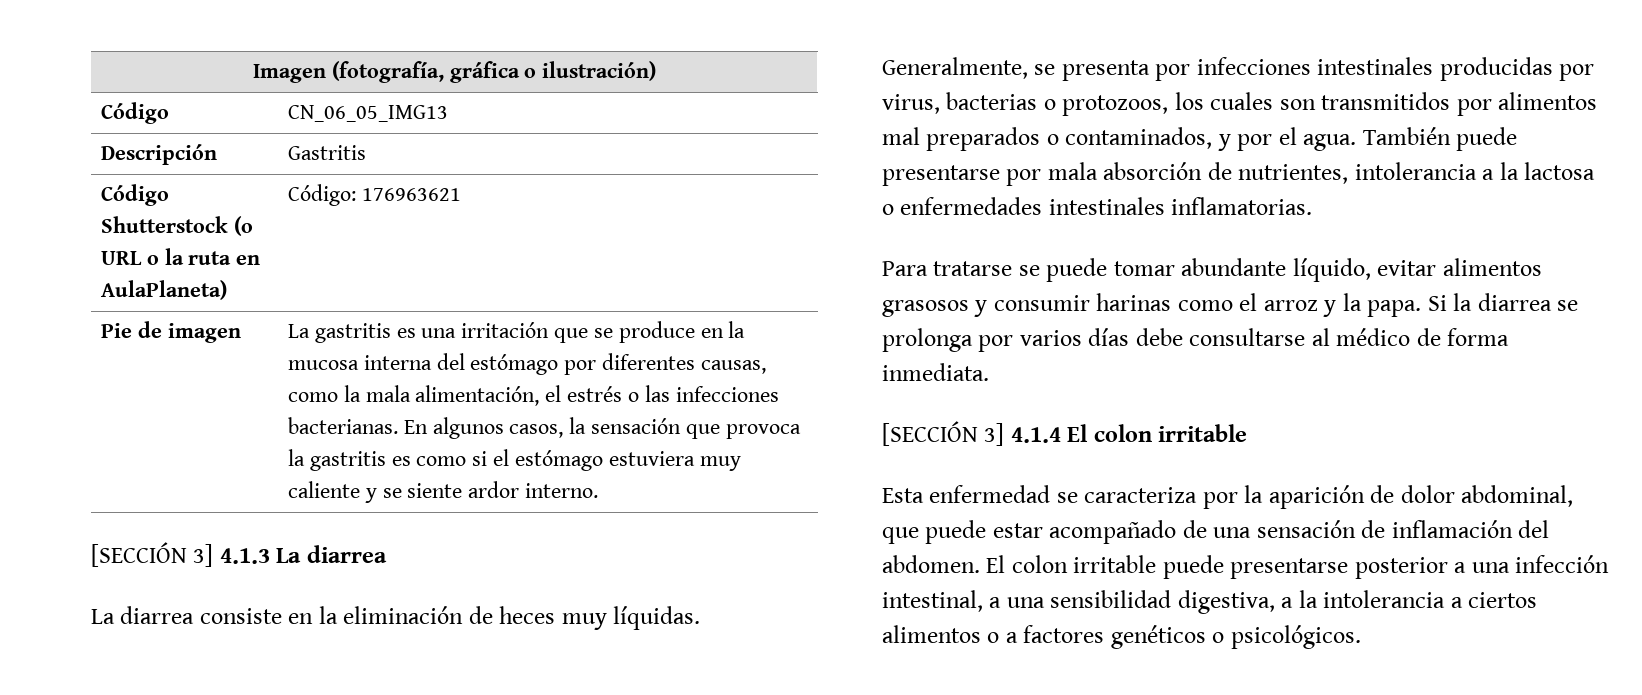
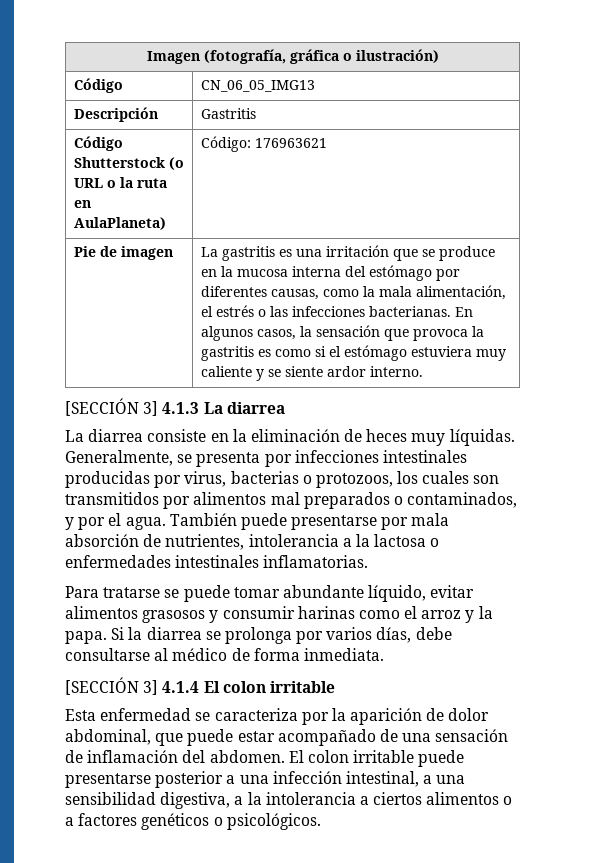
- Si la diarrea se prolonga por varios días debe consultarse al médico de forma inmediata.
+ Si la diarrea se prolonga por varios días, debe consultarse al médico de forma inmediata.

